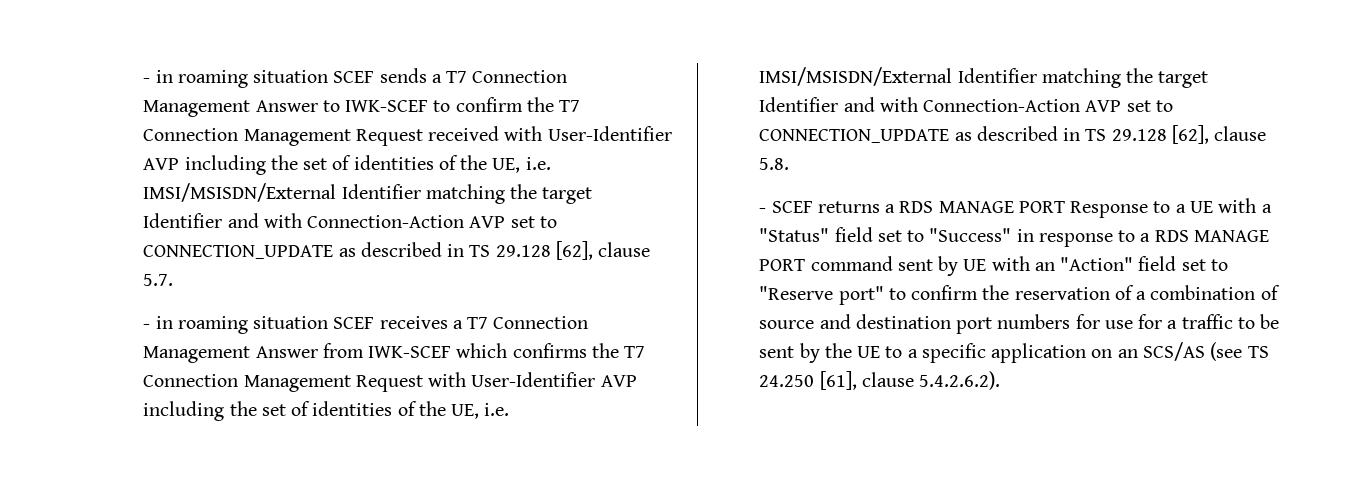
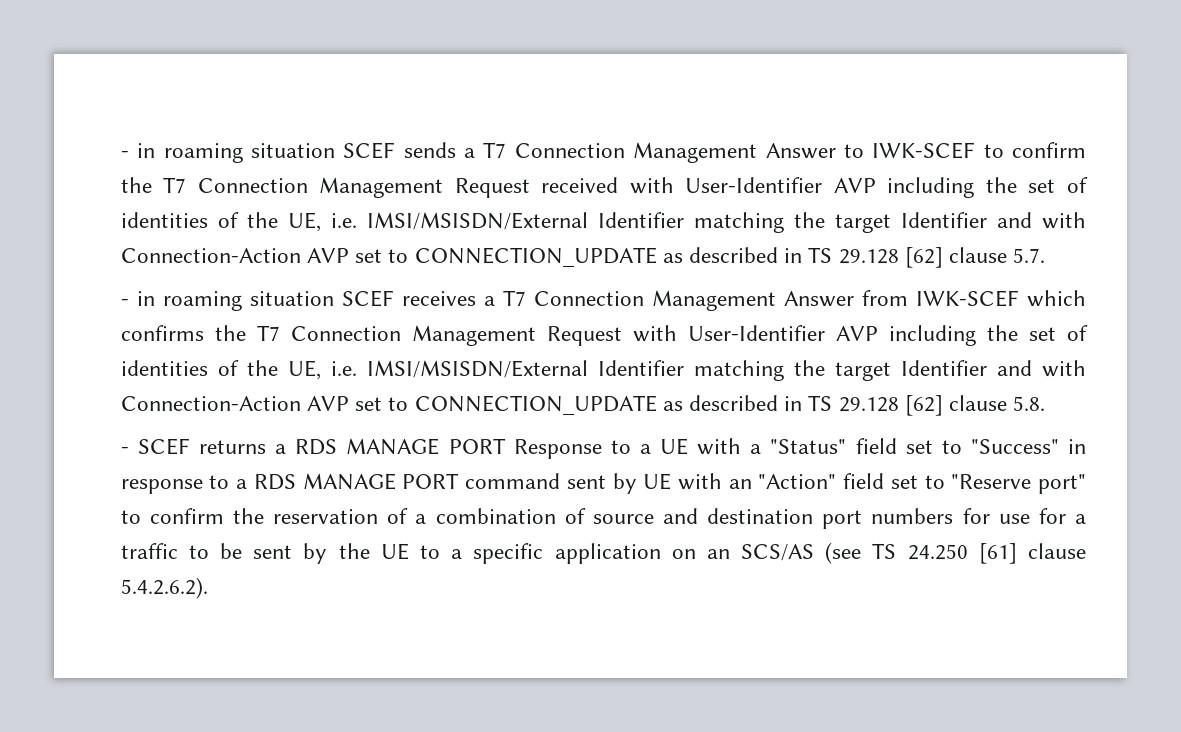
- - in roaming situation SCEF sends a T7 Connection Management Answer to IWK-SCEF to confirm the T7 Connection Management Request received with User-Identifier AVP including the set of identities of the UE, i.e. IMSI/MSISDN/External Identifier matching the target Identifier and with Connection-Action AVP set to CONNECTION_UPDATE as described in TS 29.128 [62], clause 5.7.
+ - in roaming situation SCEF sends a T7 Connection Management Answer to IWK-SCEF to confirm the T7 Connection Management Request received with User-Identifier AVP including the set of identities of the UE, i.e. IMSI/MSISDN/External Identifier matching the target Identifier and with Connection-Action AVP set to CONNECTION_UPDATE as described in TS 29.128 [62] clause 5.7.
- - in roaming situation SCEF receives a T7 Connection Management Answer from IWK-SCEF which confirms the T7 Connection Management Request with User-Identifier AVP including the set of identities of the UE, i.e. IMSI/MSISDN/External Identifier matching the target Identifier and with Connection-Action AVP set to CONNECTION_UPDATE as described in TS 29.128 [62], clause 5.8.
+ - in roaming situation SCEF receives a T7 Connection Management Answer from IWK-SCEF which confirms the T7 Connection Management Request with User-Identifier AVP including the set of identities of the UE, i.e. IMSI/MSISDN/External Identifier matching the target Identifier and with Connection-Action AVP set to CONNECTION_UPDATE as described in TS 29.128 [62] clause 5.8.
- - SCEF returns a RDS MANAGE PORT Response to a UE with a "Status" field set to "Success" in response to a RDS MANAGE PORT command sent by UE with an "Action" field set to "Reserve port" to confirm the reservation of a combination of source and destination port numbers for use for a traffic to be sent by the UE to a specific application on an SCS/AS (see TS 24.250 [61], clause 5.4.2.6.2).
+ - SCEF returns a RDS MANAGE PORT Response to a UE with a "Status" field set to "Success" in response to a RDS MANAGE PORT command sent by UE with an "Action" field set to "Reserve port" to confirm the reservation of a combination of source and destination port numbers for use for a traffic to be sent by the UE to a specific application on an SCS/AS (see TS 24.250 [61] clause 5.4.2.6.2).

